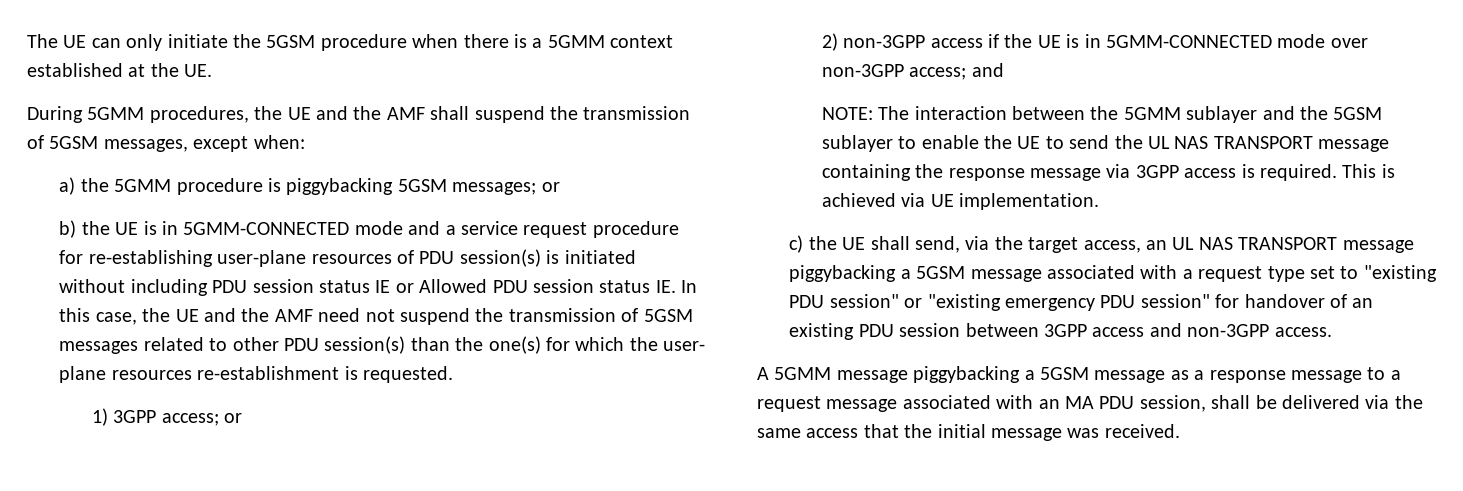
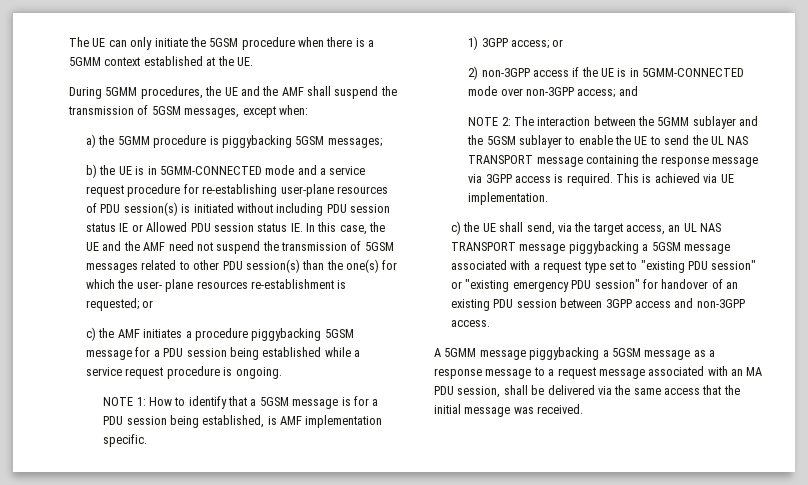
- a) the 5GMM procedure is piggybacking 5GSM messages; or
+ a) the 5GMM procedure is piggybacking 5GSM messages;
- b) the UE is in 5GMM-CONNECTED mode and a service request procedure for re-establishing user-plane resources of PDU session(s) is initiated without including PDU session status IE or Allowed PDU session status IE. In this case, the UE and the AMF need not suspend the transmission of 5GSM messages related to other PDU session(s) than the one(s) for which the user- plane resources re-establishment is requested.
+ b) the UE is in 5GMM-CONNECTED mode and a service request procedure for re-establishing user-plane resources of PDU session(s) is initiated without including PDU session status IE or Allowed PDU session status IE. In this case, the UE and the AMF need not suspend the transmission of 5GSM messages related to other PDU session(s) than the one(s) for which the user- plane resources re-establishment is requested; or
+ c) the AMF initiates a procedure piggybacking 5GSM message for a PDU session being established while a service request procedure is ongoing.
+ NOTE 1: How to identify that a 5GSM message is for a PDU session being established, is AMF implementation specific.
- NOTE: The interaction between the 5GMM sublayer and the 5GSM sublayer to enable the UE to send the UL NAS TRANSPORT message containing the response message via 3GPP access is required.
+ NOTE 2: The interaction between the 5GMM sublayer and the 5GSM sublayer to enable the UE to send the UL NAS TRANSPORT message containing the response message via 3GPP access is required.

